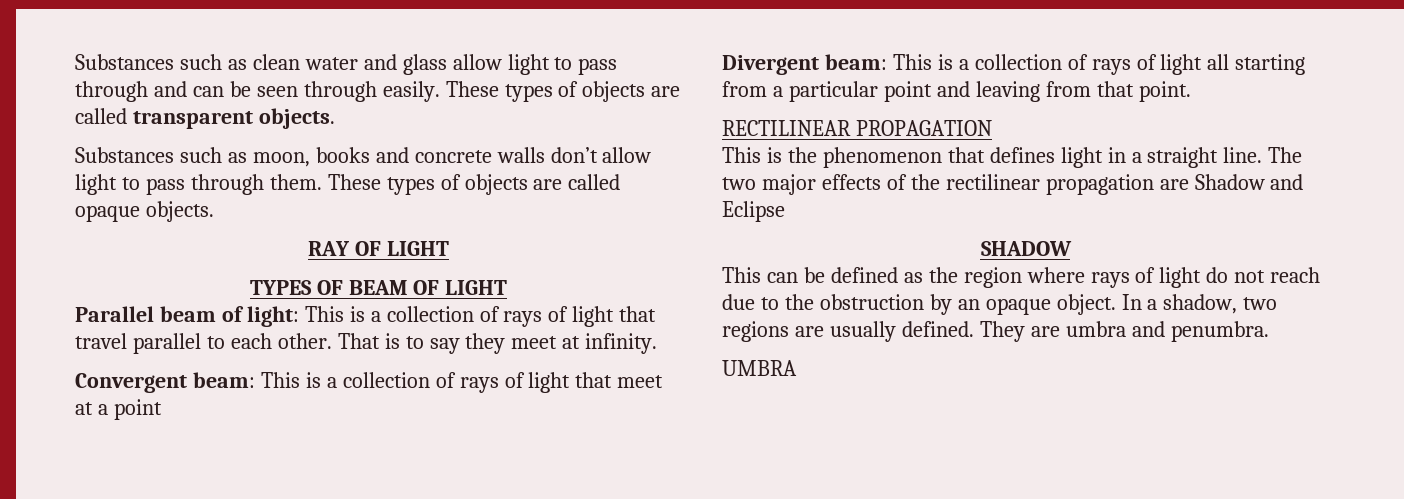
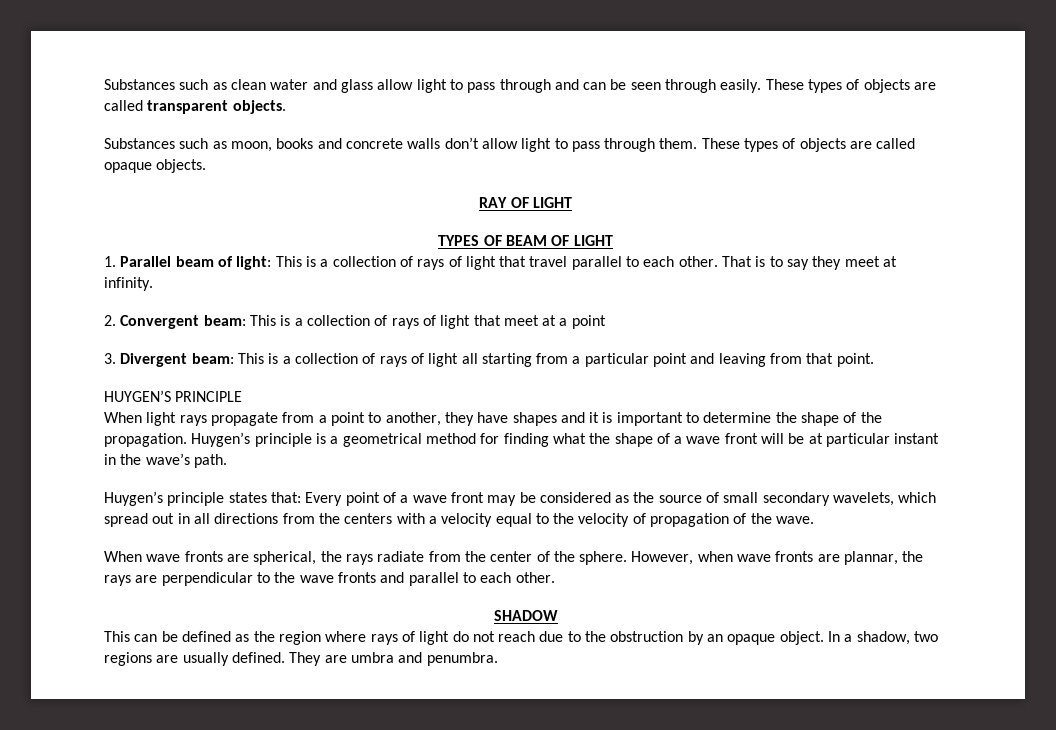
- Parallel beam of light: This is a collection of rays of light that travel parallel to each other.
+ 1. Parallel beam of light: This is a collection of rays of light that travel parallel to each other.
- Convergent beam: This is a collection of rays of light that meet at a point
+ 2. Convergent beam: This is a collection of rays of light that meet at a point
- Divergent beam: This is a collection of rays of light all starting from a particular point and leaving from that point.
+ 3. Divergent beam: This is a collection of rays of light all starting from a particular point and leaving from that point.
- RECTILINEAR PROPAGATION
- This is the phenomenon that defines light in a straight line. The two major effects of the rectilinear propagation are Shadow and Eclipse
+ HUYGEN’S PRINCIPLE
+ When light rays propagate from a point to another, they have shapes and it is important to determine the shape of the propagation. Huygen’s principle is a geometrical method for finding what the shape of a wave front will be at particular instant in the wave’s path.
+ Huygen’s principle states that: Every point of a wave front may be considered as the source of small secondary wavelets, which spread out in all directions from the centers with a velocity equal to the velocity of propagation of the wave.
+ When wave fronts are spherical, the rays radiate from the center of the sphere. However, when wave fronts are plannar, the rays are perpendicular to the wave fronts and parallel to each other.
- UMBRA

